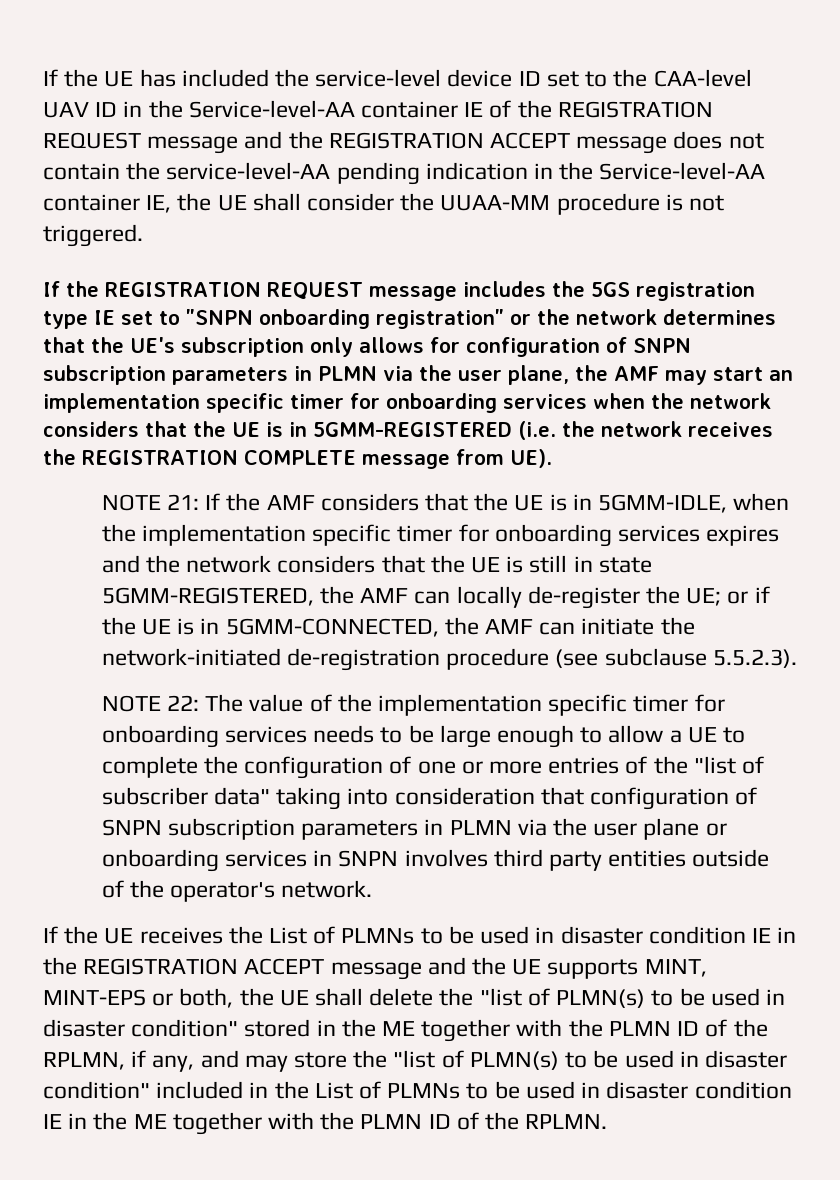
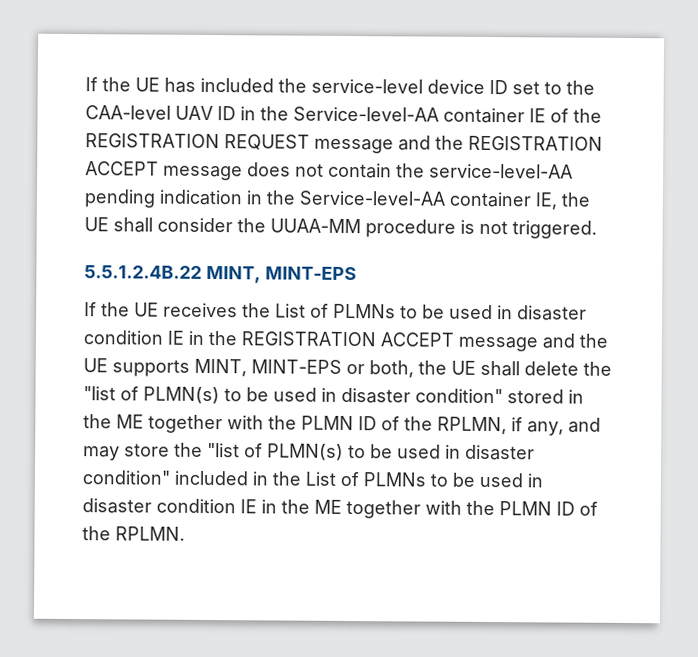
- If the REGISTRATION REQUEST message includes the 5GS registration type IE set to "SNPN onboarding registration" or the network determines that the UE's subscription only allows for configuration of SNPN subscription parameters in PLMN via the user plane, the AMF may start an implementation specific timer for onboarding services when the network considers that the UE is in 5GMM-REGISTERED (i.e. the network receives the REGISTRATION COMPLETE message from UE).
- NOTE 21: If the AMF considers that the UE is in 5GMM-IDLE, when the implementation specific timer for onboarding services expires and the network considers that the UE is still in state 5GMM-REGISTERED, the AMF can locally de-register the UE; or if the UE is in 5GMM-CONNECTED, the AMF can initiate the network-initiated de-registration procedure (see subclause 5.5.2.3).
- NOTE 22: The value of the implementation specific timer for onboarding services needs to be large enough to allow a UE to complete the configuration of one or more entries of the "list of subscriber data" taking into consideration that configuration of SNPN subscription parameters in PLMN via the user plane or onboarding services in SNPN involves third party entities outside of the operator's network.
+ 5.5.1.2.4B.22 MINT, MINT-EPS

